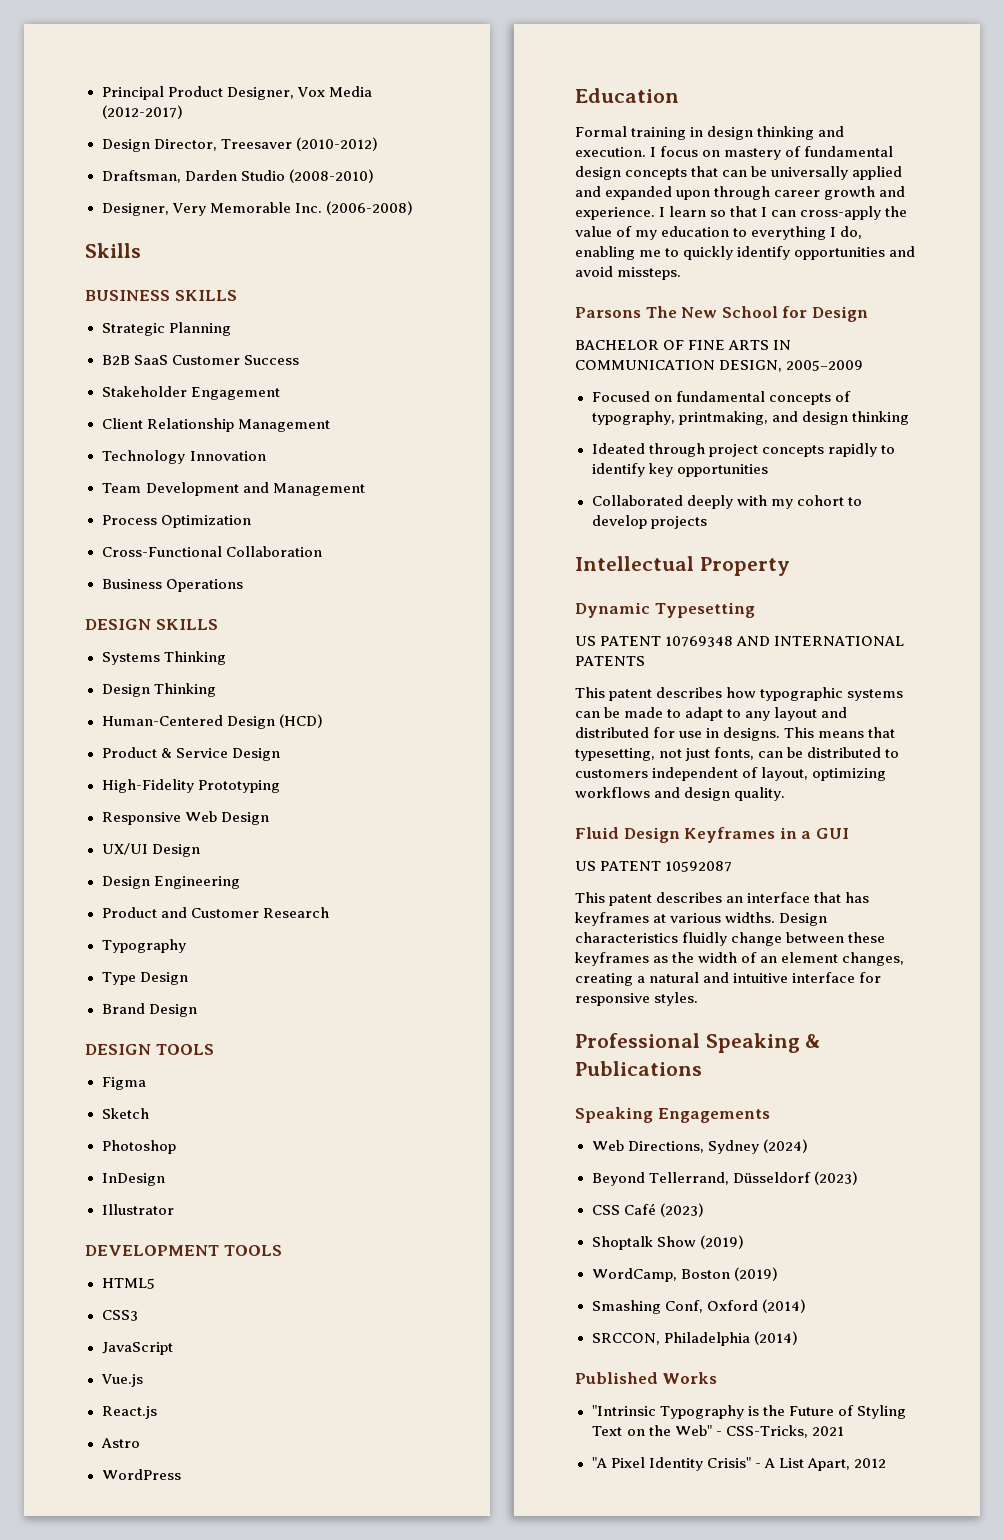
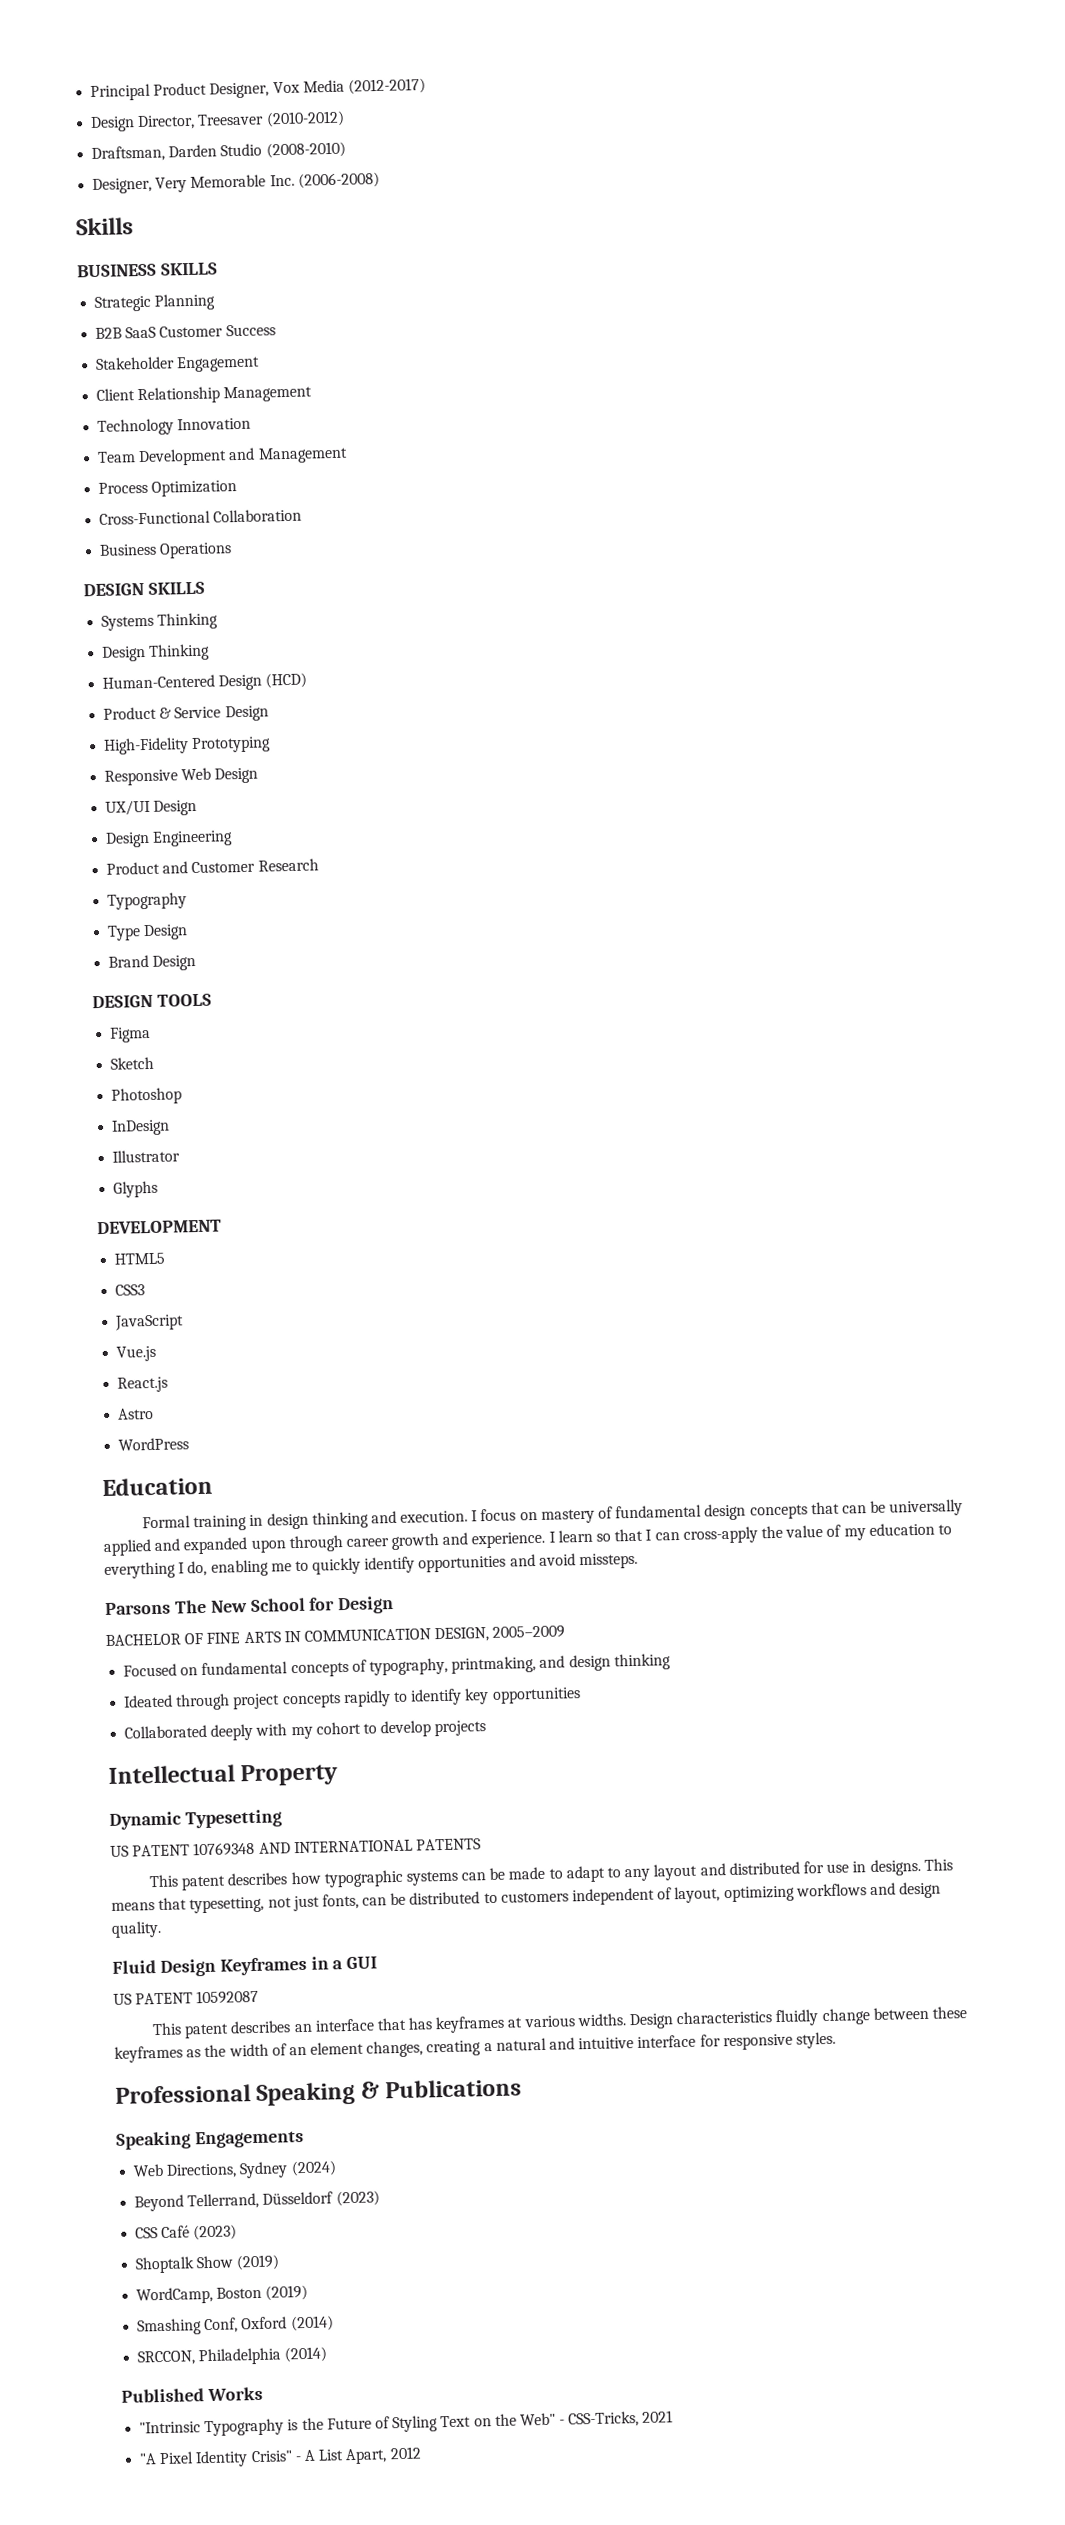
+ Glyphs
- DEVELOPMENT TOOLS
+ DEVELOPMENT

